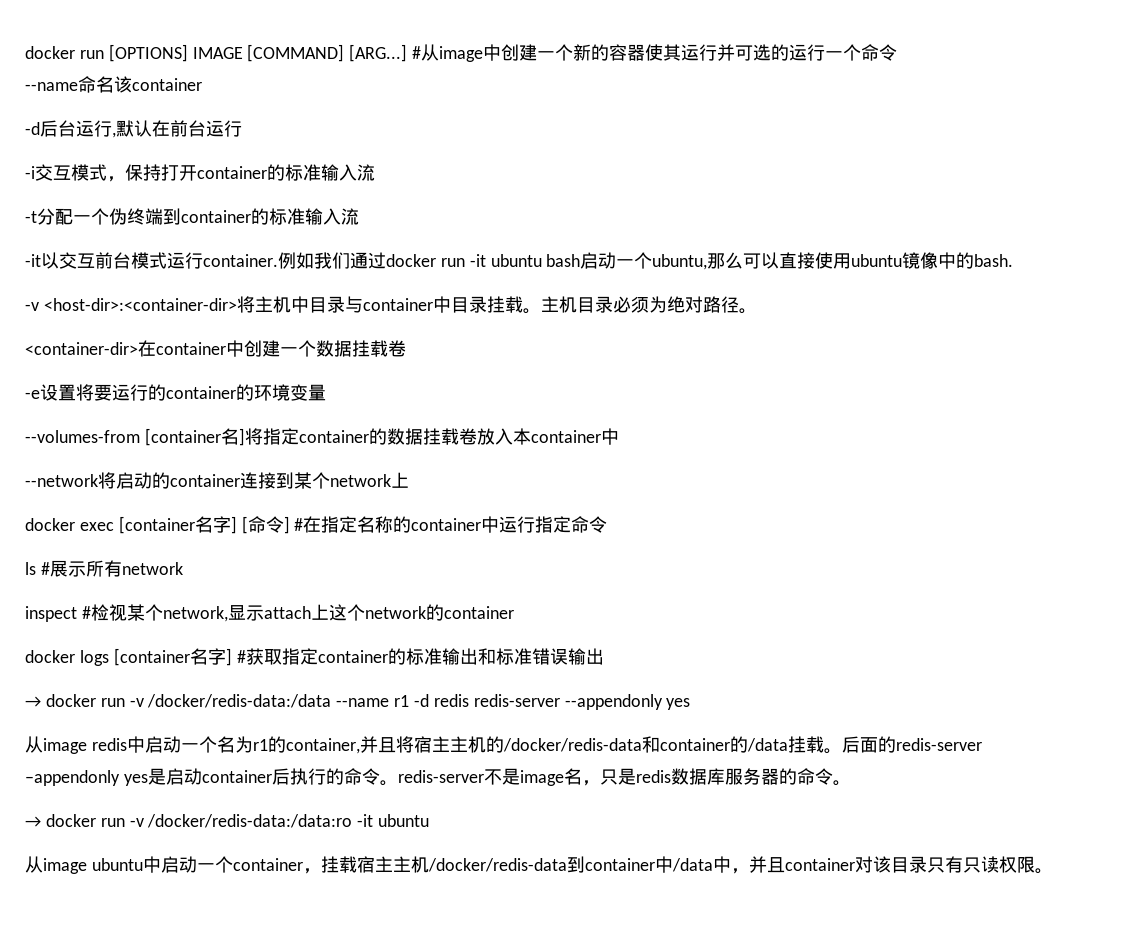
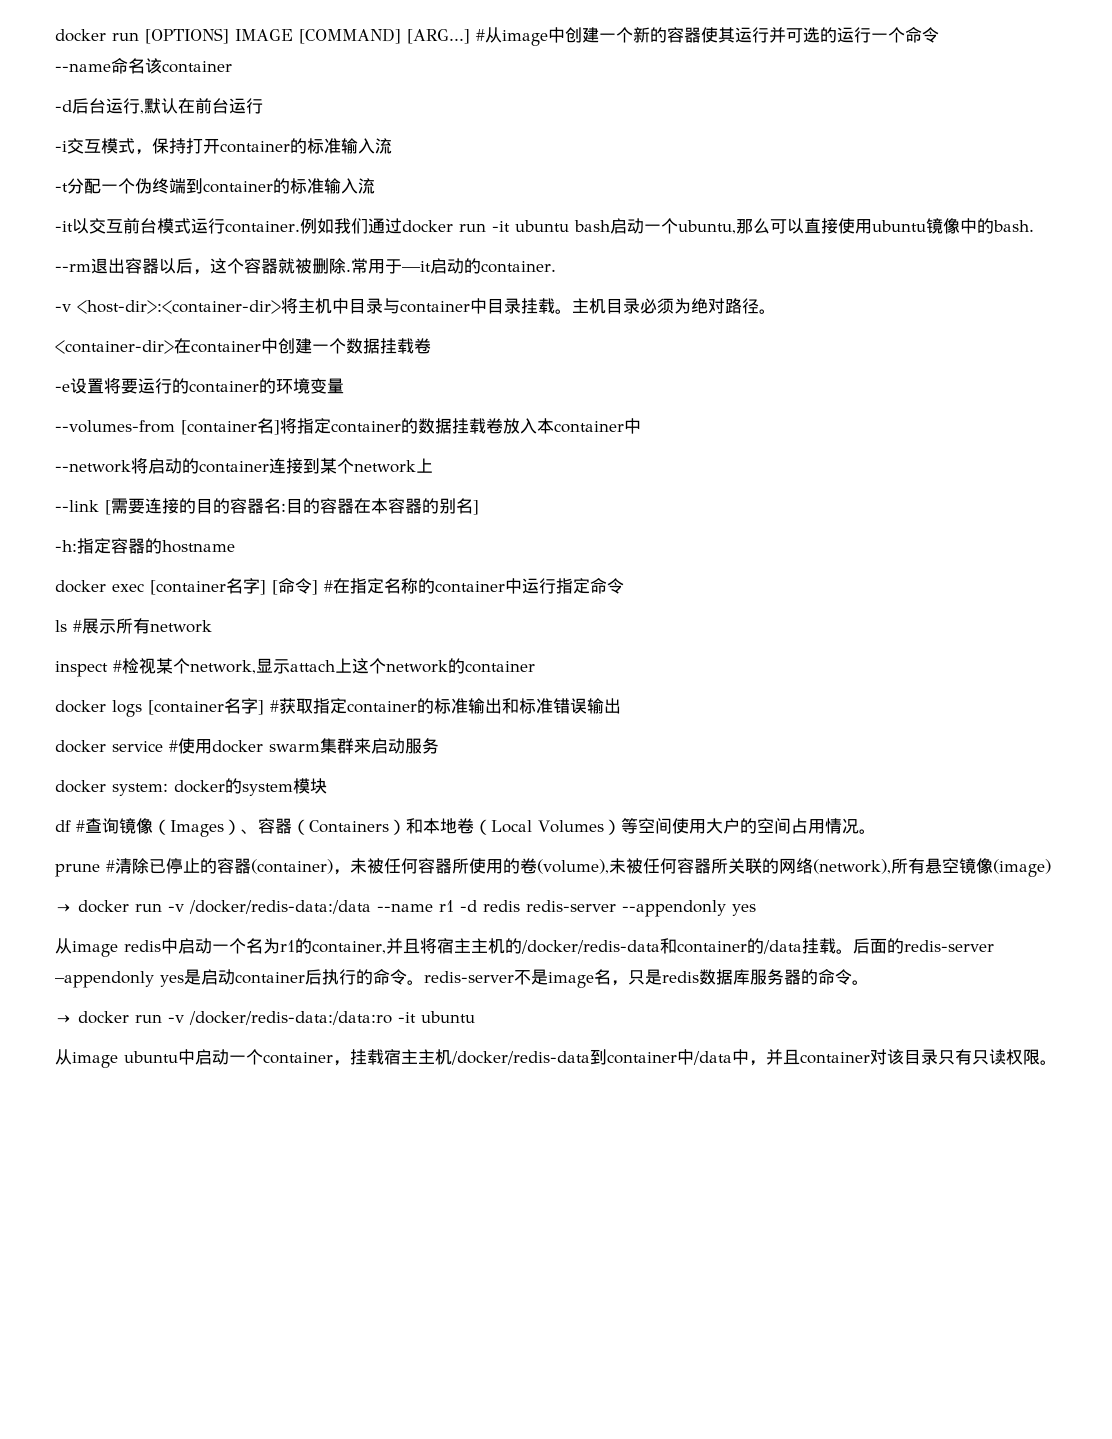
+ --rm退出容器以后，这个容器就被删除.常用于—it启动的container.
+ --link [需要连接的目的容器名:目的容器在本容器的别名]
+ -h:指定容器的hostname
+ docker service #使用docker swarm集群来启动服务
+ docker system: docker的system模块
+ df #查询镜像（Images）、容器（Containers）和本地卷（Local Volumes）等空间使用大户的空间占用情况。
+ prune #清除已停止的容器(container)，未被任何容器所使用的卷(volume),未被任何容器所关联的网络(network),所有悬空镜像(image)

